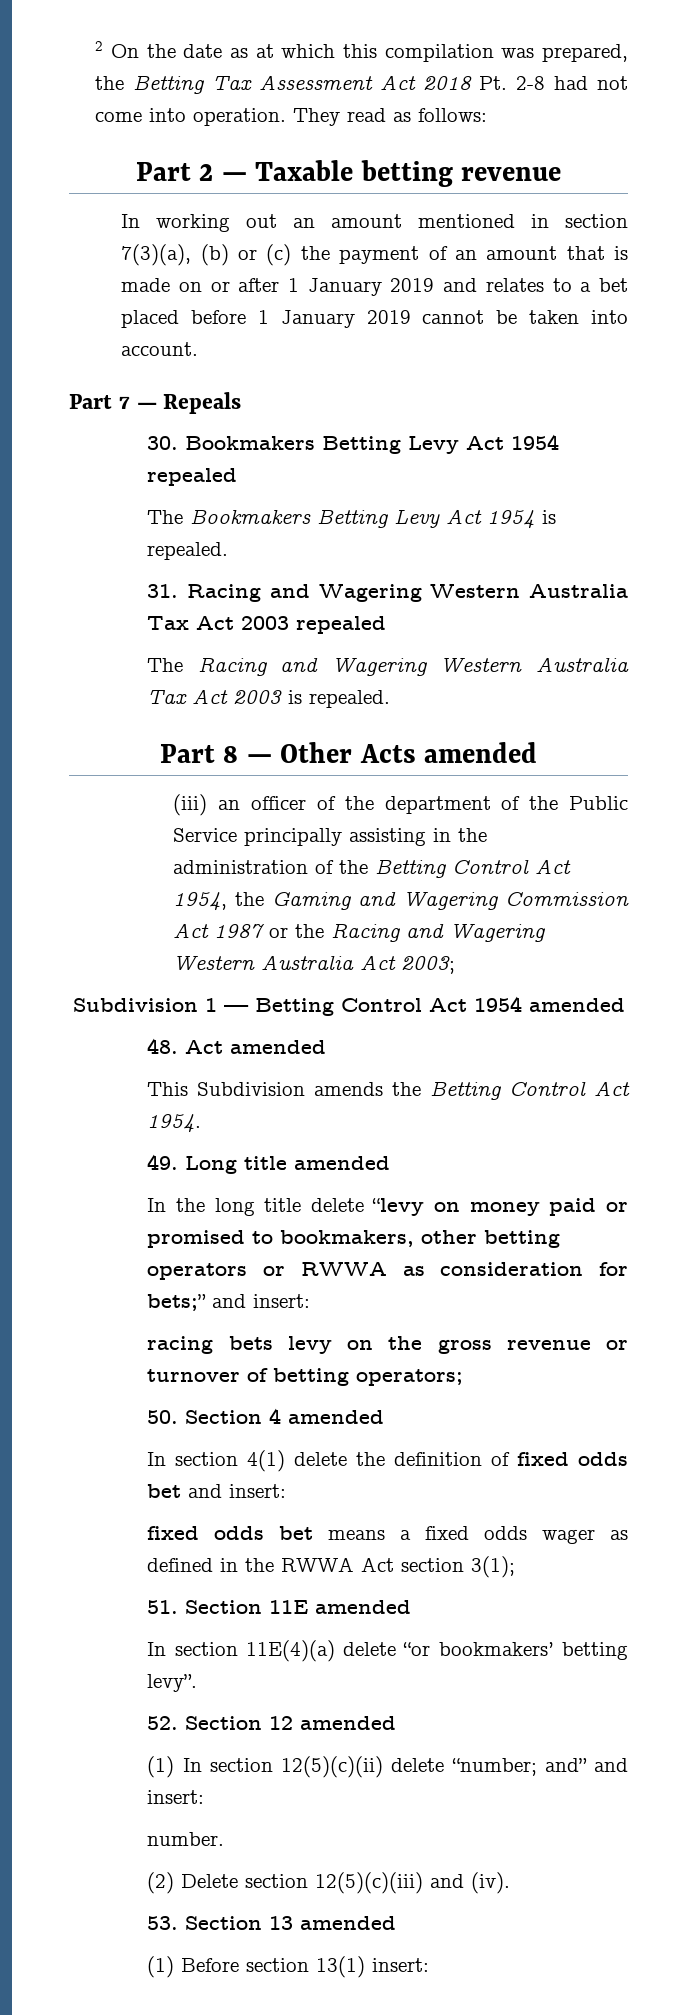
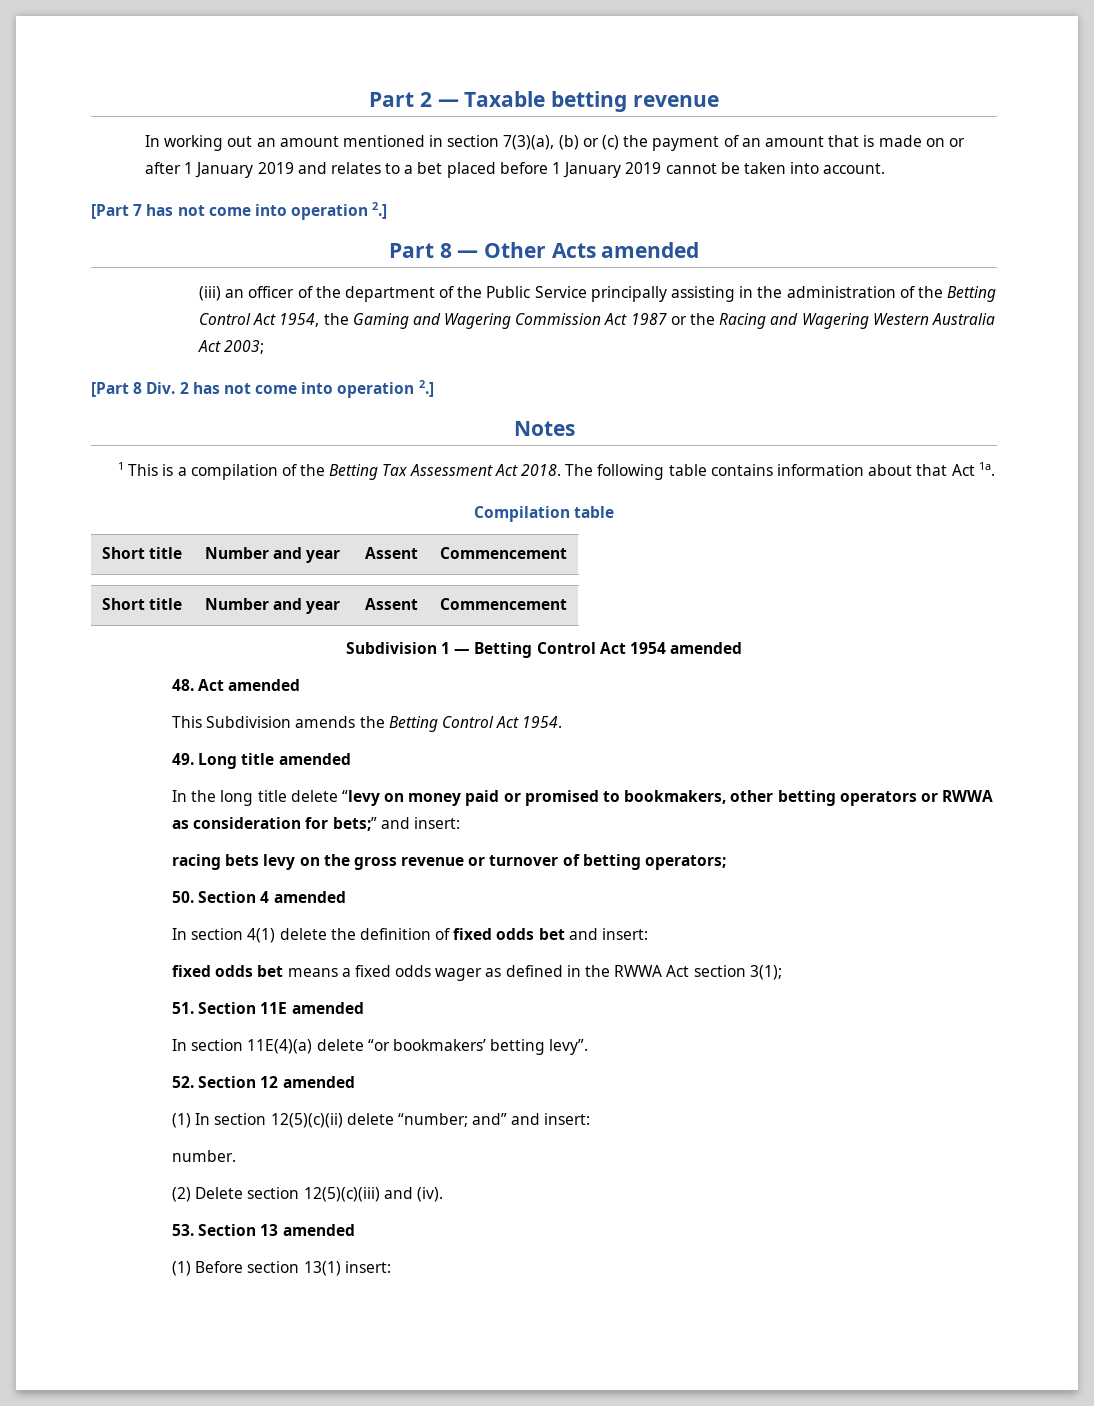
- 2 On the date as at which this compilation was prepared, the Betting Tax Assessment Act 2018 Pt. 2-8 had not come into operation. They read as follows:
- Part 7 — Repeals
- 30. Bookmakers Betting Levy Act 1954 repealed
- The Bookmakers Betting Levy Act 1954 is repealed.
- 31. Racing and Wagering Western Australia Tax Act 2003 repealed
- The Racing and Wagering Western Australia Tax Act 2003 is repealed.
+ [Part 7 has not come into operation 2.]
+ [Part 8 Div. 2 has not come into operation 2.]
+ Notes
+ 1 This is a compilation of the Betting Tax Assessment Act 2018. The following table contains information about that Act 1a.
+ Compilation table
+ Short title | Number and year | Assent | Commencement
+ Short title | Number and year | Assent | Commencement

